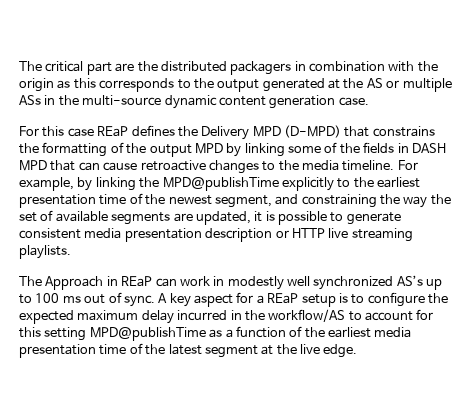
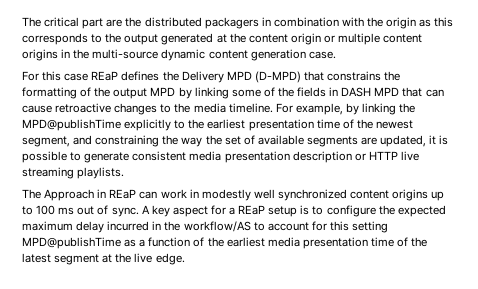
- The critical part are the distributed packagers in combination with the origin as this corresponds to the output generated at the AS or multiple ASs in the multi-source dynamic content generation case.
+ The critical part are the distributed packagers in combination with the origin as this corresponds to the output generated at the content origin or multiple content origins in the multi-source dynamic content generation case.
- The Approach in REaP can work in modestly well synchronized AS’s up to 100 ms out of sync.
+ The Approach in REaP can work in modestly well synchronized content origins up to 100 ms out of sync.

